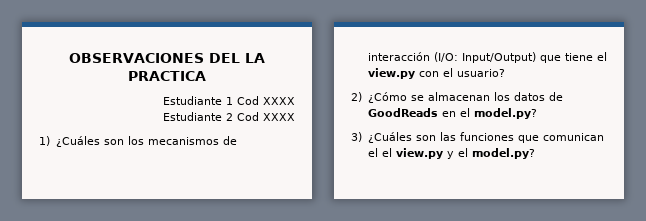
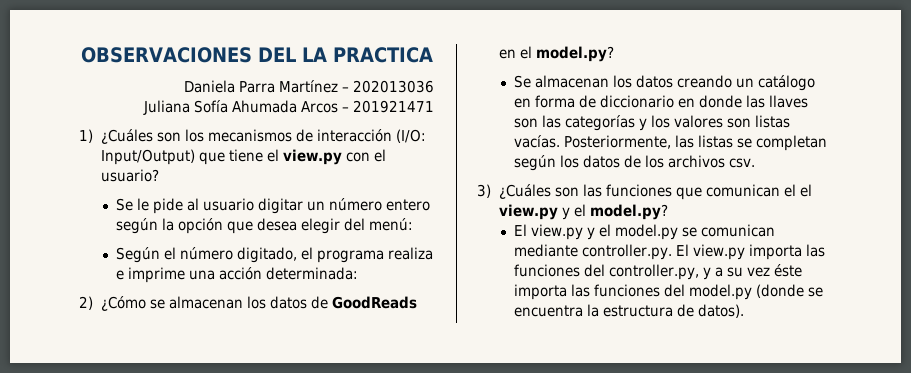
- Estudiante 1 Cod XXXX
- Estudiante 2 Cod XXXX
+ Daniela Parra Martínez – 202013036
+ Juliana Sofía Ahumada Arcos – 201921471
+ Se le pide al usuario digitar un número entero según la opción que desea elegir del menú:
+ Según el número digitado, el programa realiza e imprime una acción determinada:
+ Se almacenan los datos creando un catálogo en forma de diccionario en donde las llaves son las categorías y los valores son listas vacías. Posteriormente, las listas se completan según los datos de los archivos csv.
+ El view.py y el model.py se comunican mediante controller.py. El view.py importa las funciones del controller.py, y a su vez éste importa las funciones del model.py (donde se encuentra la estructura de datos).

